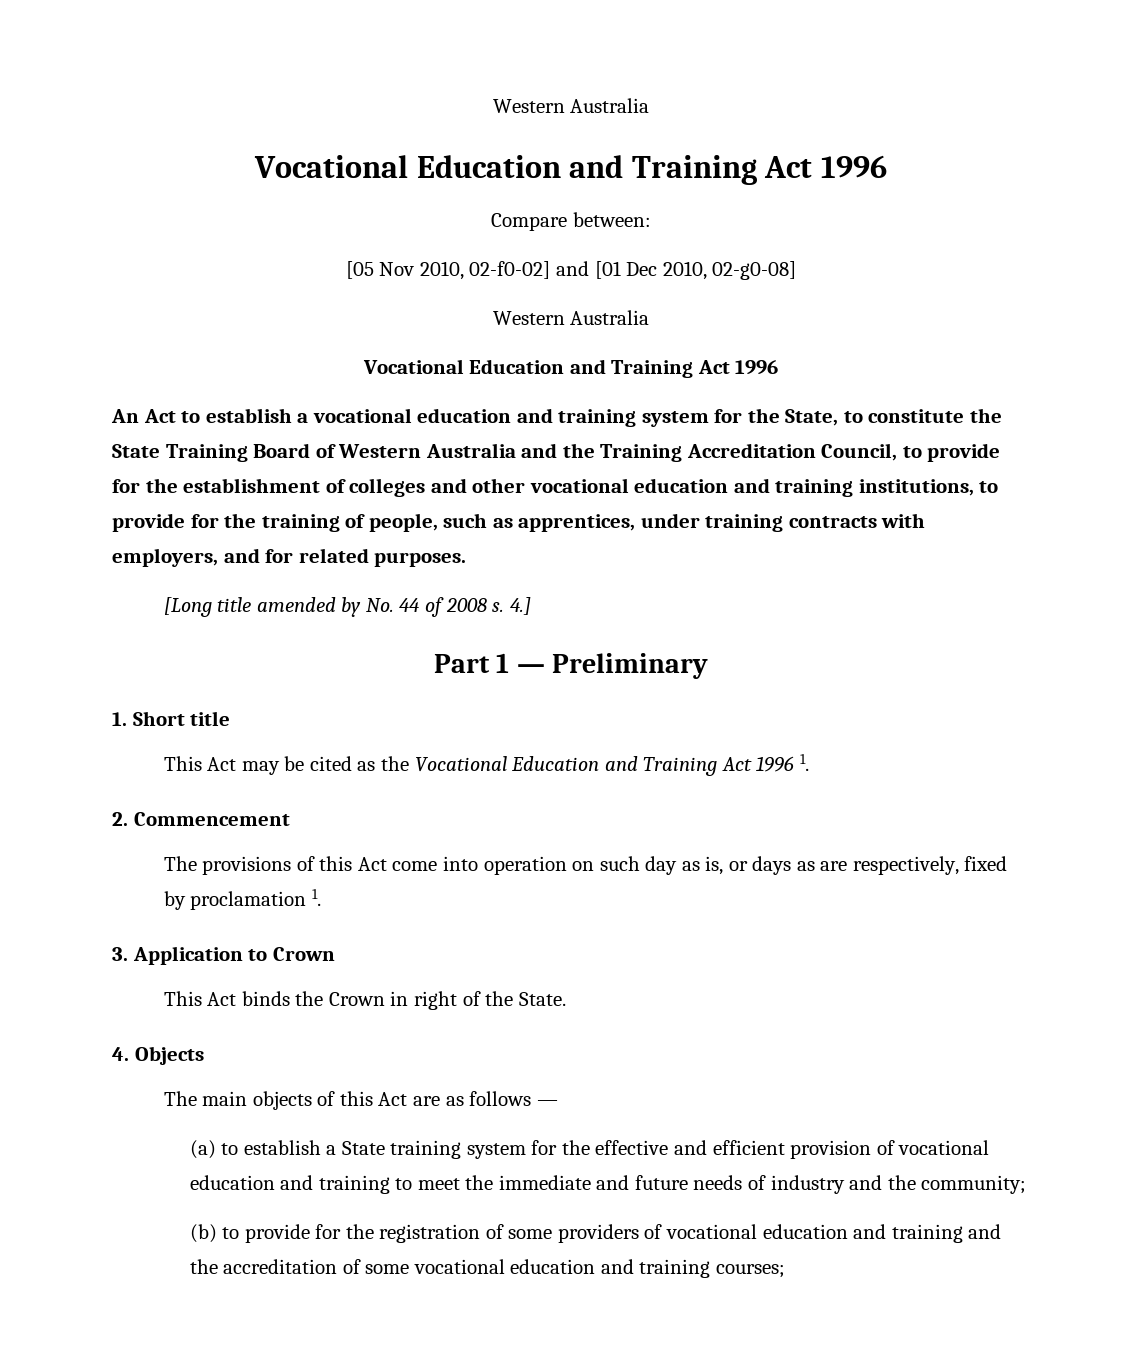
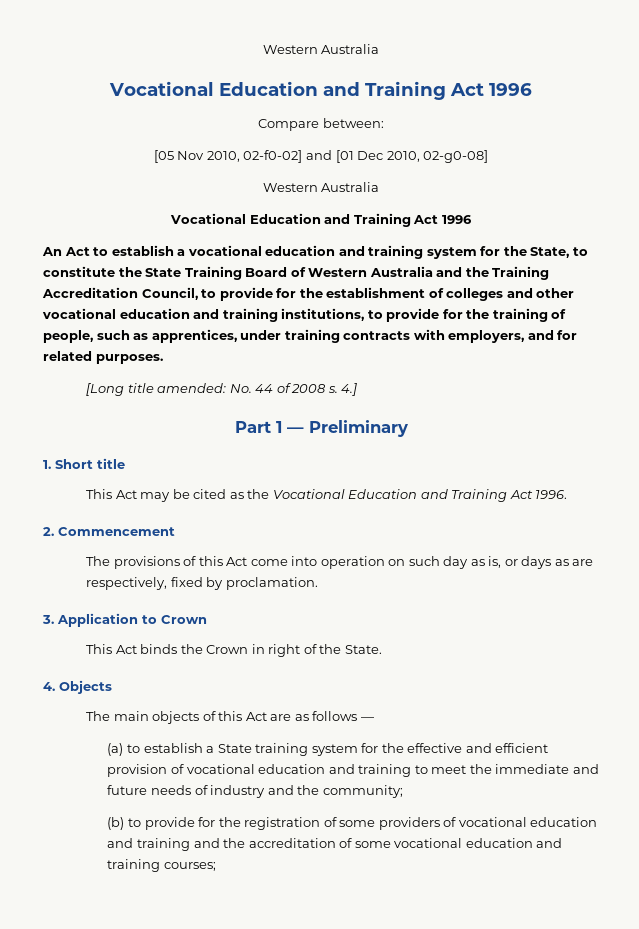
- [Long title amended by No. 44 of 2008 s.
+ [Long title amended: No. 44 of 2008 s.
- This Act may be cited as the Vocational Education and Training Act 1996 1.
+ This Act may be cited as the Vocational Education and Training Act 1996.
- The provisions of this Act come into operation on such day as is, or days as are respectively, fixed by proclamation 1.
+ The provisions of this Act come into operation on such day as is, or days as are respectively, fixed by proclamation.

